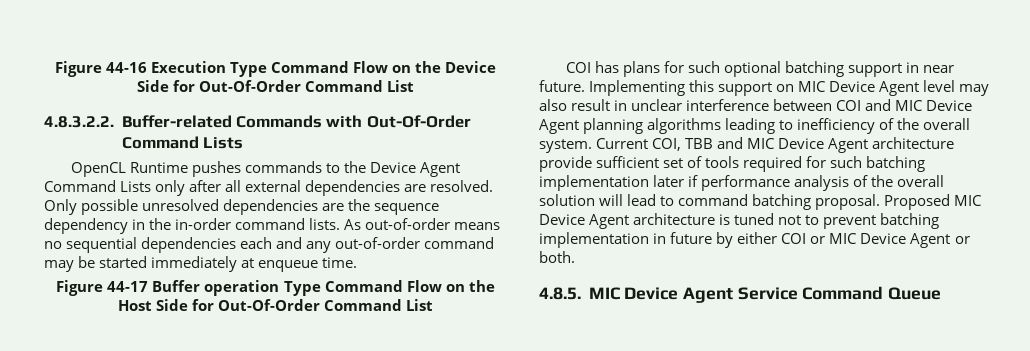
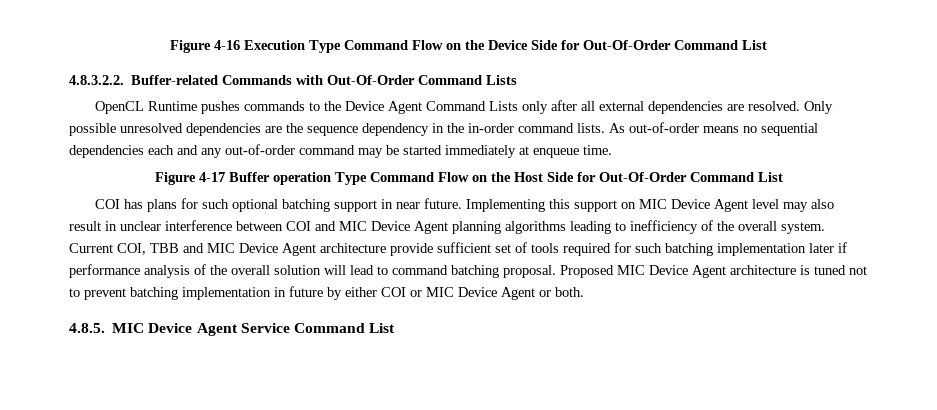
- Figure 44-16 Execution Type Command Flow on the Device Side for Out-Of-Order Command List
+ Figure 4-16 Execution Type Command Flow on the Device Side for Out-Of-Order Command List
- Figure 44-17 Buffer operation Type Command Flow on the Host Side for Out-Of-Order Command List
+ Figure 4-17 Buffer operation Type Command Flow on the Host Side for Out-Of-Order Command List
- 4.8.5. MIC Device Agent Service Command Queue
+ 4.8.5. MIC Device Agent Service Command List

